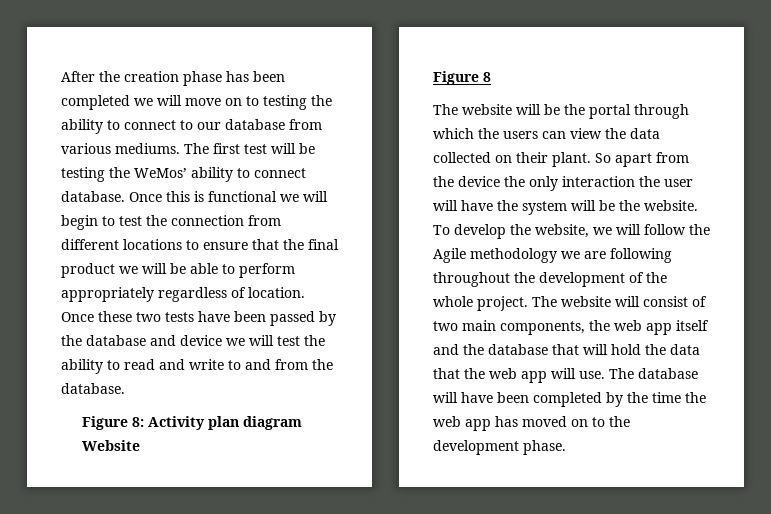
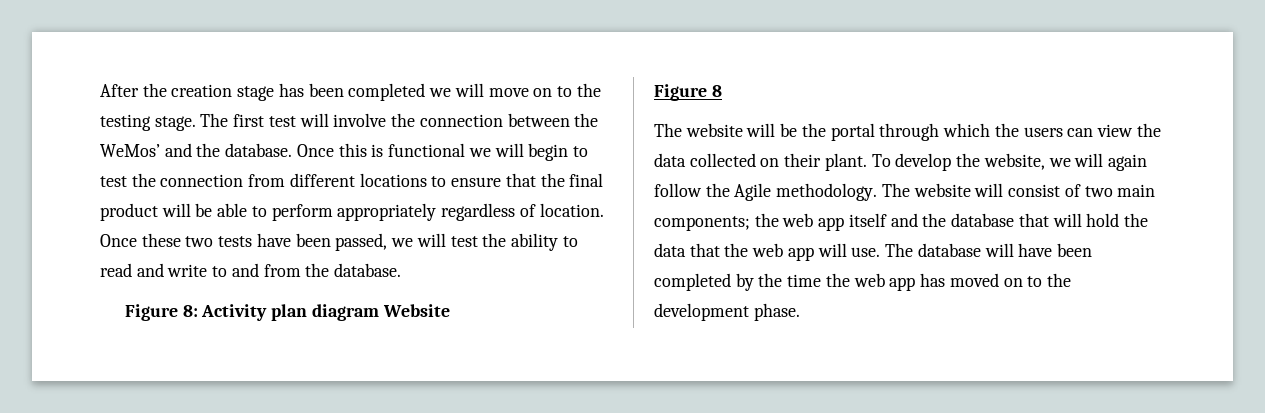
- After the creation phase has been completed we will move on to testing the ability to connect to our database from various mediums. The first test will be testing the WeMos’ ability to connect database.
+ After the creation stage has been completed we will move on to the testing stage. The first test will involve the connection between the WeMos’ and the database.
- Once this is functional we will begin to test the connection from different locations to ensure that the final product we will be able to perform appropriately regardless of location.
+ Once this is functional we will begin to test the connection from different locations to ensure that the final product will be able to perform appropriately regardless of location.
- Once these two tests have been passed by the database and device we will test the ability to read and write to and from the database.
+ Once these two tests have been passed, we will test the ability to read and write to and from the database.
- So apart from the device the only interaction the user will have the system will be the website.
- To develop the website, we will follow the Agile methodology we are following throughout the development of the whole project.
+ To develop the website, we will again follow the Agile methodology.
- The website will consist of two main components, the web app itself and the database that will hold the data that the web app will use.
+ The website will consist of two main components; the web app itself and the database that will hold the data that the web app will use.

